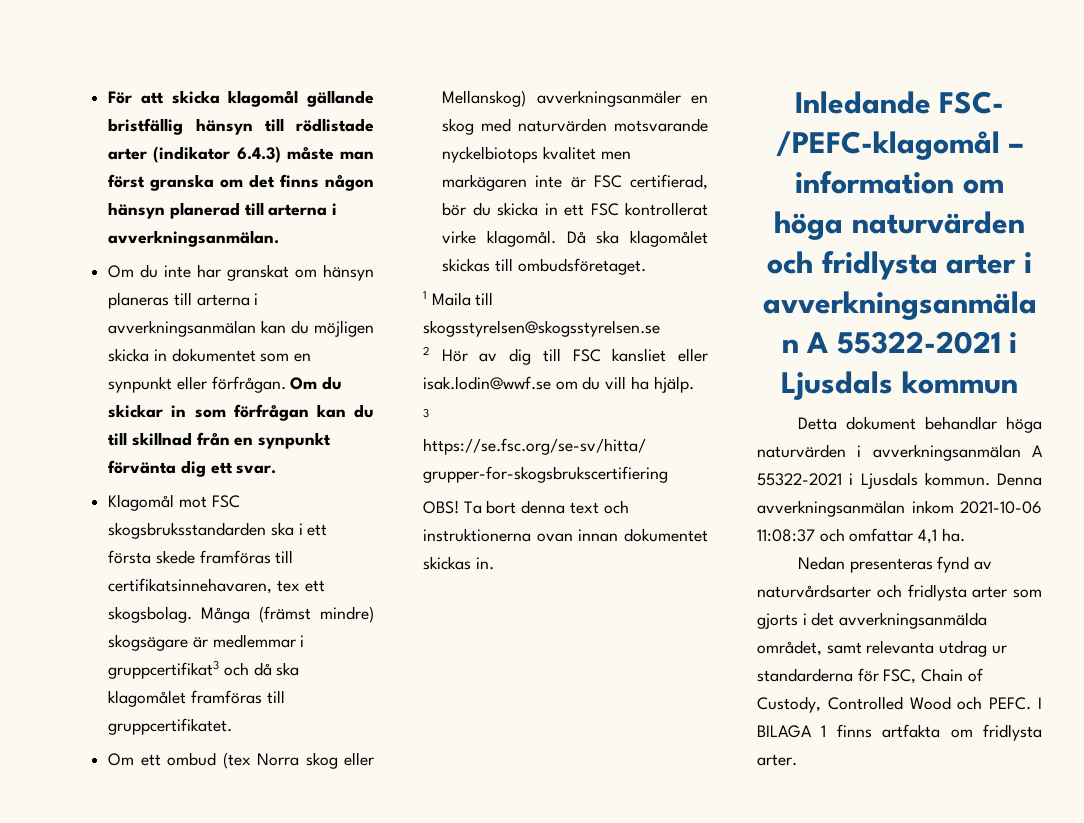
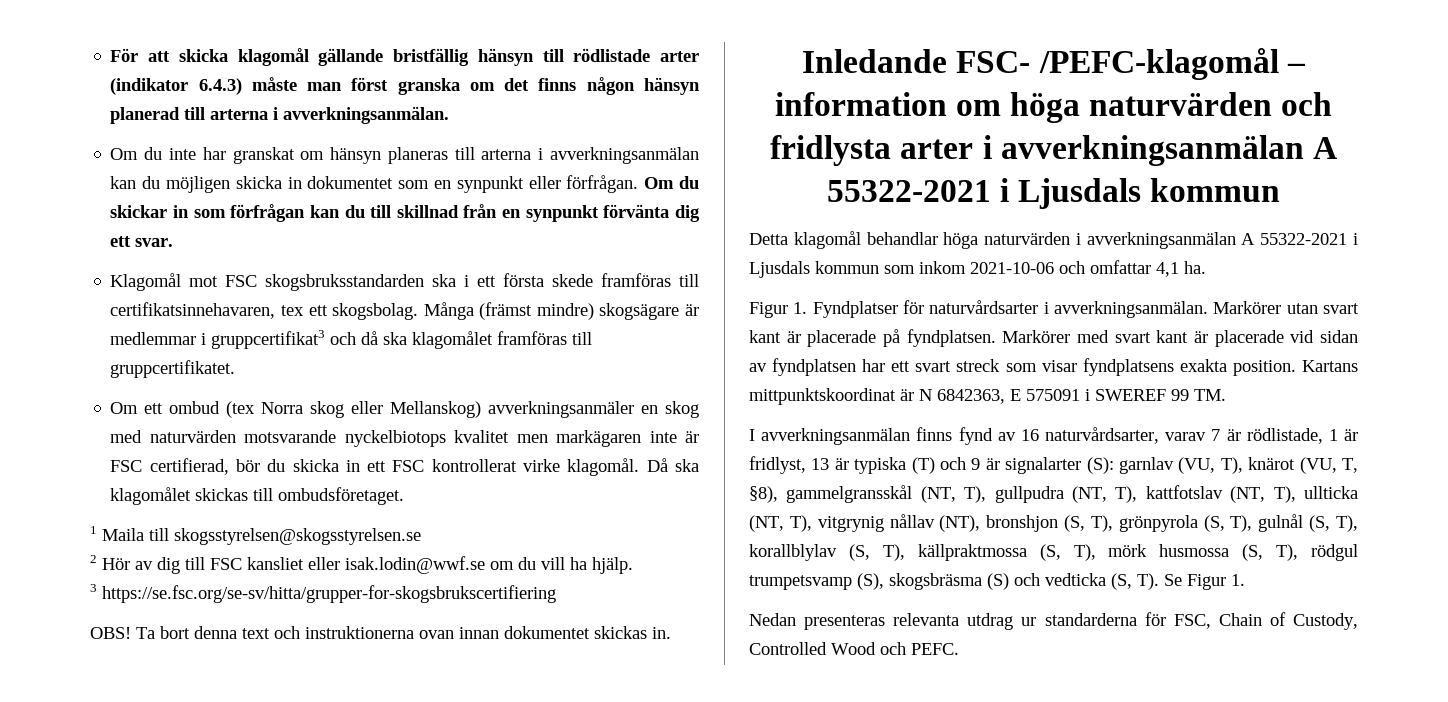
- Detta dokument behandlar höga naturvärden i avverkningsanmälan A 55322-2021 i Ljusdals kommun. Denna avverkningsanmälan inkom 2021-10-06 11:08:37 och omfattar 4,1 ha.
+ Detta klagomål behandlar höga naturvärden i avverkningsanmälan A 55322-2021 i Ljusdals kommun som inkom 2021-10-06 och omfattar 4,1 ha.
- Nedan presenteras fynd av naturvårdsarter och fridlysta arter som gjorts i det avverkningsanmälda området, samt relevanta utdrag ur standarderna för FSC, Chain of Custody, Controlled Wood och PEFC. I BILAGA 1 finns artfakta om fridlysta arter.
+ Figur 1. Fyndplatser för naturvårdsarter i avverkningsanmälan. Markörer utan svart kant är placerade på fyndplatsen. Markörer med svart kant är placerade vid sidan av fyndplatsen har ett svart streck som visar fyndplatsens exakta position. Kartans mittpunktskoordinat är N 6842363, E 575091 i SWEREF 99 TM.
+ I avverkningsanmälan finns fynd av 16 naturvårdsarter, varav 7 är rödlistade, 1 är fridlyst, 13 är typiska (T) och 9 är signalarter (S): garnlav (VU, T), knärot (VU, T, §8), gammelgransskål (NT, T), gullpudra (NT, T), kattfotslav (NT, T), ullticka (NT, T), vitgrynig nållav (NT), bronshjon (S, T), grönpyrola (S, T), gulnål (S, T), korallblylav (S, T), källpraktmossa (S, T), mörk husmossa (S, T), rödgul trumpetsvamp (S), skogsbräsma (S) och vedticka (S, T). Se Figur 1.
+ Nedan presenteras relevanta utdrag ur standarderna för FSC, Chain of Custody, Controlled Wood och PEFC.

